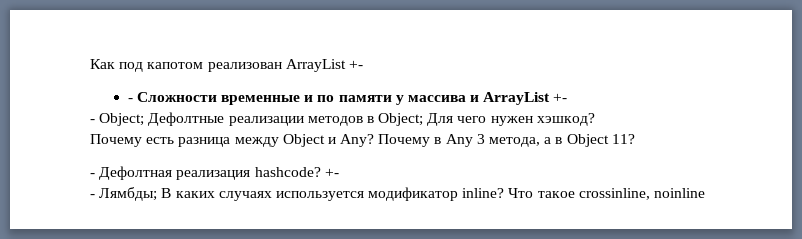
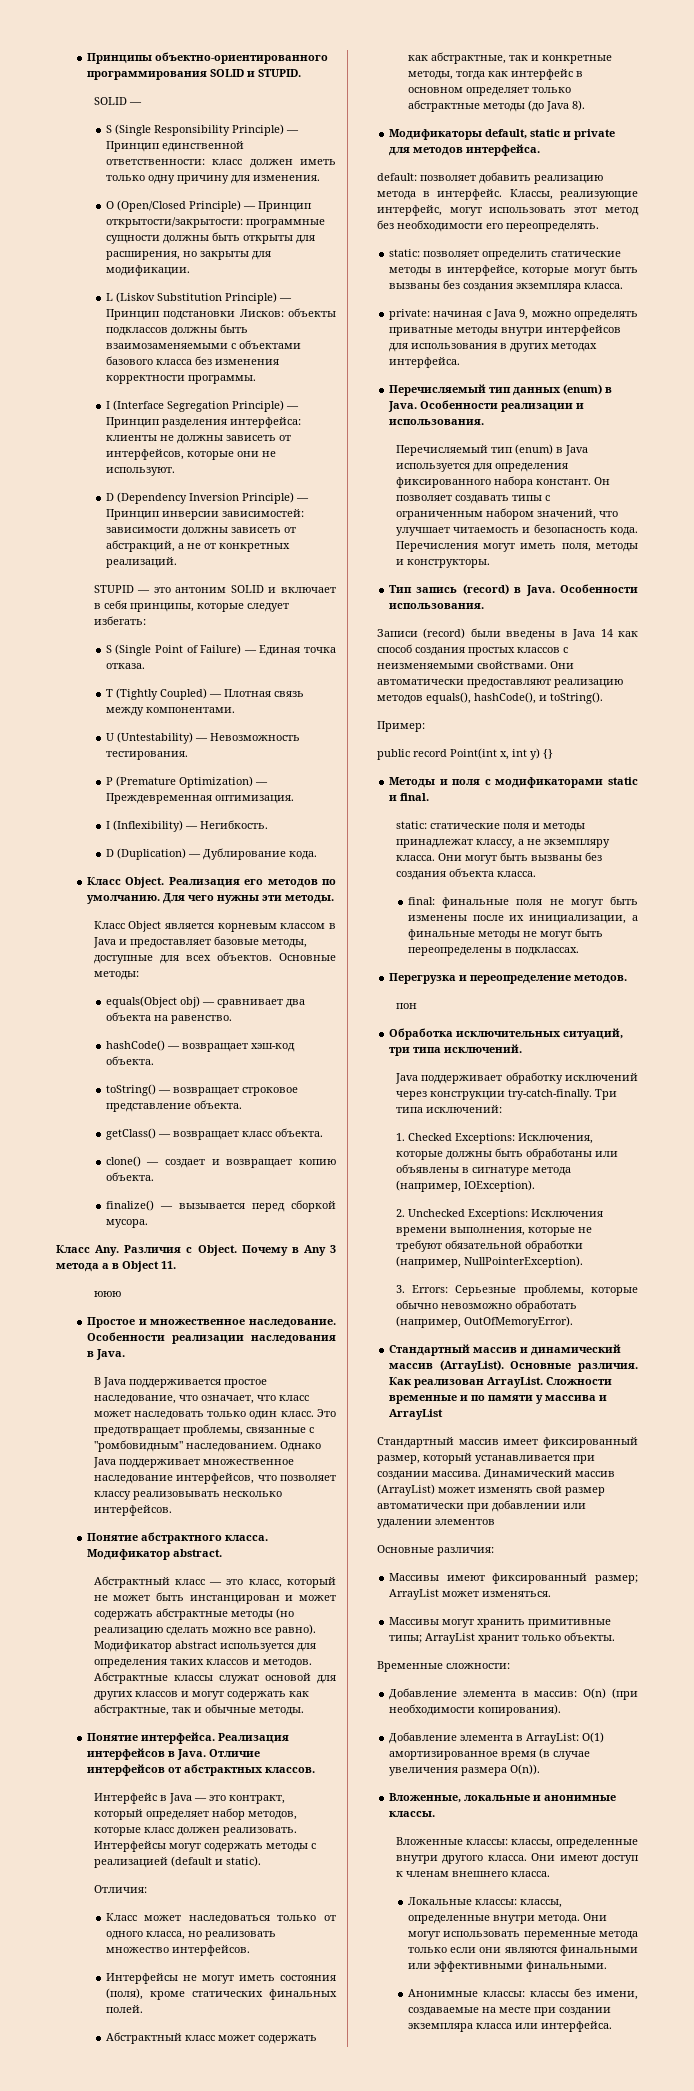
- Как под капотом реализован ArrayList +-
- - Сложности временные и по памяти у массива и ArrayList +-
- - Object; Дефолтные реализации методов в Object; Для чего нужен хэшкод?
- Почему есть разница между Object и Any? Почему в Any 3 метода, а в Object 11?
- - Дефолтная реализация hashcode? +-
- - Лямбды; В каких случаях используется модификатор inline? Что такое crossinline, noinline
+ Принципы объектно-ориентированного программирования SOLID и STUPID.
+ SOLID —
+ S (Single Responsibility Principle) — Принцип единственной ответственности: класс должен иметь только одну причину для изменения.
+ O (Open/Closed Principle) — Принцип открытости/закрытости: программные сущности должны быть открыты для расширения, но закрыты для модификации.
+ L (Liskov Substitution Principle) — Принцип подстановки Лисков: объекты подклассов должны быть взаимозаменяемыми с объектами базового класса без изменения корректности программы.
+ I (Interface Segregation Principle) — Принцип разделения интерфейса: клиенты не должны зависеть от интерфейсов, которые они не используют.
+ D (Dependency Inversion Principle) — Принцип инверсии зависимостей: зависимости должны зависеть от абстракций, а не от конкретных реализаций.
+ STUPID — это антоним SOLID и включает в себя принципы, которые следует избегать:
+ S (Single Point of Failure) — Единая точка отказа.
+ T (Tightly Coupled) — Плотная связь между компонентами.
+ U (Untestability) — Невозможность тестирования.
+ P (Premature Optimization) — Преждевременная оптимизация.
+ I (Inflexibility) — Негибкость.
+ D (Duplication) — Дублирование кода.
+ Класс Object. Реализация его методов по умолчанию. Для чего нужны эти методы.
+ Класс Object является корневым классом в Java и предоставляет базовые методы, доступные для всех объектов. Основные методы:
+ equals(Object obj) — сравнивает два объекта на равенство.
+ hashCode() — возвращает хэш-код объекта.
+ toString() — возвращает строковое представление объекта.
+ getClass() — возвращает класс объекта.
+ clone() — создает и возвращает копию объекта.
+ finalize() — вызывается перед сборкой мусора.
+ Класс Any. Различия с Object. Почему в Any 3 метода а в Object 11.
+ ююю
+ Простое и множественное наследование. Особенности реализации наследования в Java.
+ В Java поддерживается простое наследование, что означает, что класс может наследовать только один класс. Это предотвращает проблемы, связанные с "ромбовидным" наследованием. Однако Java поддерживает множественное наследование интерфейсов, что позволяет классу реализовывать несколько интерфейсов.
+ Понятие абстрактного класса. Модификатор abstract.
+ Абстрактный класс — это класс, который не может быть инстанцирован и может содержать абстрактные методы (но реализацию сделать можно все равно). Модификатор abstract используется для определения таких классов и методов. Абстрактные классы служат основой для других классов и могут содержать как абстрактные, так и обычные методы.
+ Понятие интерфейса. Реализация интерфейсов в Java. Отличие интерфейсов от абстрактных классов.
+ Интерфейс в Java — это контракт, который определяет набор методов, которые класс должен реализовать. Интерфейсы могут содержать методы с реализацией (default и static).
+ Отличия:
+ Класс может наследоваться только от одного класса, но реализовать множество интерфейсов.
+ Интерфейсы не могут иметь состояния (поля), кроме статических финальных полей.
+ Абстрактный класс может содержать как абстрактные, так и конкретные методы, тогда как интерфейс в основном определяет только абстрактные методы (до Java 8).
+ Модификаторы default, static и private для методов интерфейса.
+ default: позволяет добавить реализацию метода в интерфейс. Классы, реализующие интерфейс, могут использовать этот метод без необходимости его переопределять.
+ static: позволяет определить статические методы в интерфейсе, которые могут быть вызваны без создания экземпляра класса.
+ private: начиная с Java 9, можно определять приватные методы внутри интерфейсов для использования в других методах интерфейса.
+ Перечисляемый тип данных (enum) в Java. Особенности реализации и использования.
+ Перечисляемый тип (enum) в Java используется для определения фиксированного набора констант. Он позволяет создавать типы с ограниченным набором значений, что улучшает читаемость и безопасность кода. Перечисления могут иметь поля, методы и конструкторы.
+ Тип запись (record) в Java. Особенности использования.
+ Записи (record) были введены в Java 14 как способ создания простых классов с неизменяемыми свойствами. Они автоматически предоставляют реализацию методов equals(), hashCode(), и toString().
+ Пример:
+ public record Point(int x, int y) {}
+ Методы и поля с модификаторами static и final.
+ static: статические поля и методы принадлежат классу, а не экземпляру класса. Они могут быть вызваны без создания объекта класса.
+ final: финальные поля не могут быть изменены после их инициализации, а финальные методы не могут быть переопределены в подклассах.
+ Перегрузка и переопределение методов.
+ пон
+ Обработка исключительных ситуаций, три типа исключений.
+ Java поддерживает обработку исключений через конструкции try-catch-finally. Три типа исключений:
+ 1. Checked Exceptions: Исключения, которые должны быть обработаны или объявлены в сигнатуре метода (например, IOException).
+ 2. Unchecked Exceptions: Исключения времени выполнения, которые не требуют обязательной обработки (например, NullPointerException).
+ 3. Errors: Серьезные проблемы, которые обычно невозможно обработать (например, OutOfMemoryError).
+ Стандартный массив и динамический массив (ArrayList). Основные различия. Как реализован ArrayList. Сложности временные и по памяти у массива и ArrayList
+ Стандартный массив имеет фиксированный размер, который устанавливается при создании массива. Динамический массив (ArrayList) может изменять свой размер автоматически при добавлении или удалении элементов
+ Основные различия:
+ Массивы имеют фиксированный размер; ArrayList может изменяться.
+ Массивы могут хранить примитивные типы; ArrayList хранит только объекты.
+ Временные сложности:
+ Добавление элемента в массив: O(n) (при необходимости копирования).
+ Добавление элемента в ArrayList: O(1) амортизированное время (в случае увеличения размера O(n)).
+ Вложенные, локальные и анонимные классы.
+ Вложенные классы: классы, определенные внутри другого класса. Они имеют доступ к членам внешнего класса.
+ Локальные классы: классы, определенные внутри метода. Они могут использовать переменные метода только если они являются финальными или эффективными финальными.
+ Анонимные классы: классы без имени, создаваемые на месте при создании экземпляра класса или интерфейса.

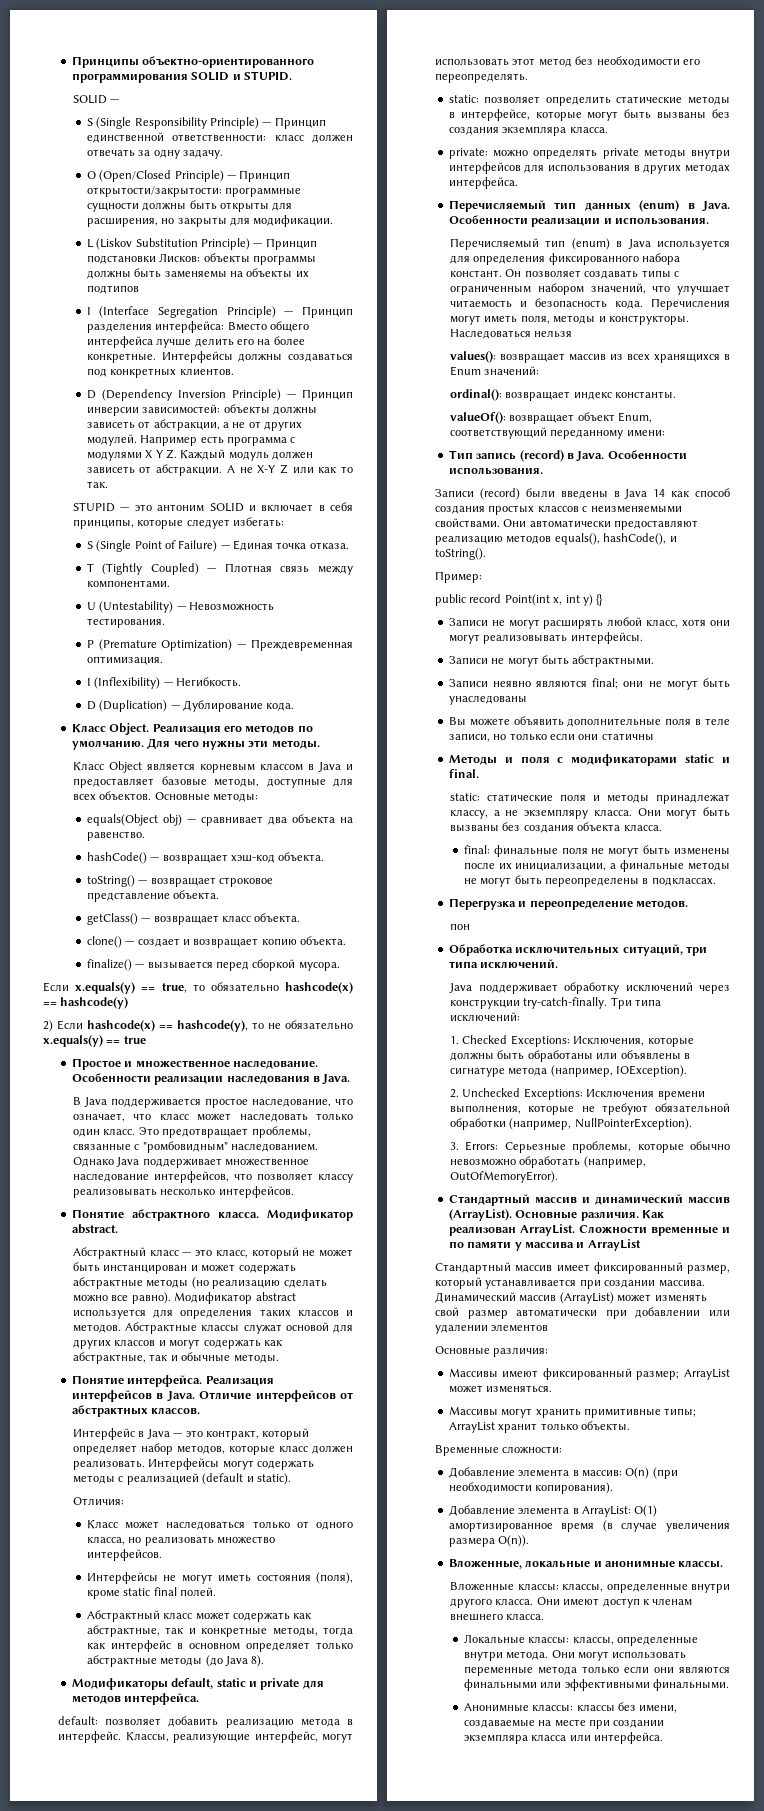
- S (Single Responsibility Principle) — Принцип единственной ответственности: класс должен иметь только одну причину для изменения.
+ S (Single Responsibility Principle) — Принцип единственной ответственности: класс должен отвечать за одну задачу.
- L (Liskov Substitution Principle) — Принцип подстановки Лисков: объекты подклассов должны быть взаимозаменяемыми с объектами базового класса без изменения корректности программы.
+ L (Liskov Substitution Principle) — Принцип подстановки Лисков: объекты программы должны быть заменяемы на объекты их подтипов
- I (Interface Segregation Principle) — Принцип разделения интерфейса: клиенты не должны зависеть от интерфейсов, которые они не используют.
+ I (Interface Segregation Principle) — Принцип разделения интерфейса: Вместо общего интерфейса лучше делить его на более конкретные. Интерфейсы должны создаваться под конкретных клиентов.
- D (Dependency Inversion Principle) — Принцип инверсии зависимостей: зависимости должны зависеть от абстракций, а не от конкретных реализаций.
+ D (Dependency Inversion Principle) — Принцип инверсии зависимостей: объекты должны зависеть от абстракции, а не от других модулей. Например есть программа с модулями X Y Z. Каждый модуль должен зависеть от абстракции. А не X-Y Z или как то так.
- Класс Any. Различия с Object. Почему в Any 3 метода а в Object 11.
- ююю
+ Если x.equals(y) == true, то обязательно hashcode(x) == hashcode(y)
+ 2) Если hashcode(x) == hashcode(y), то не обязательно x.equals(y) == true
- Интерфейсы не могут иметь состояния (поля), кроме статических финальных полей.
+ Интерфейсы не могут иметь состояния (поля), кроме static final полей.
- private: начиная с Java 9, можно определять приватные методы внутри интерфейсов для использования в других методах интерфейса.
+ private: можно определять private методы внутри интерфейсов для использования в других методах интерфейса.
+ Наследоваться нельзя
+ values(): возвращает массив из всех хранящихся в Enum значений:
+ ordinal(): возвращает индекс константы.
+ valueOf(): возвращает объект Enum, соответствующий переданному имени:
+ Записи не могут расширять любой класс, хотя они могут реализовывать интерфейсы.
+ Записи не могут быть абстрактными.
+ Записи неявно являются final; они не могут быть унаследованы
+ Вы можете объявить дополнительные поля в теле записи, но только если они статичны

